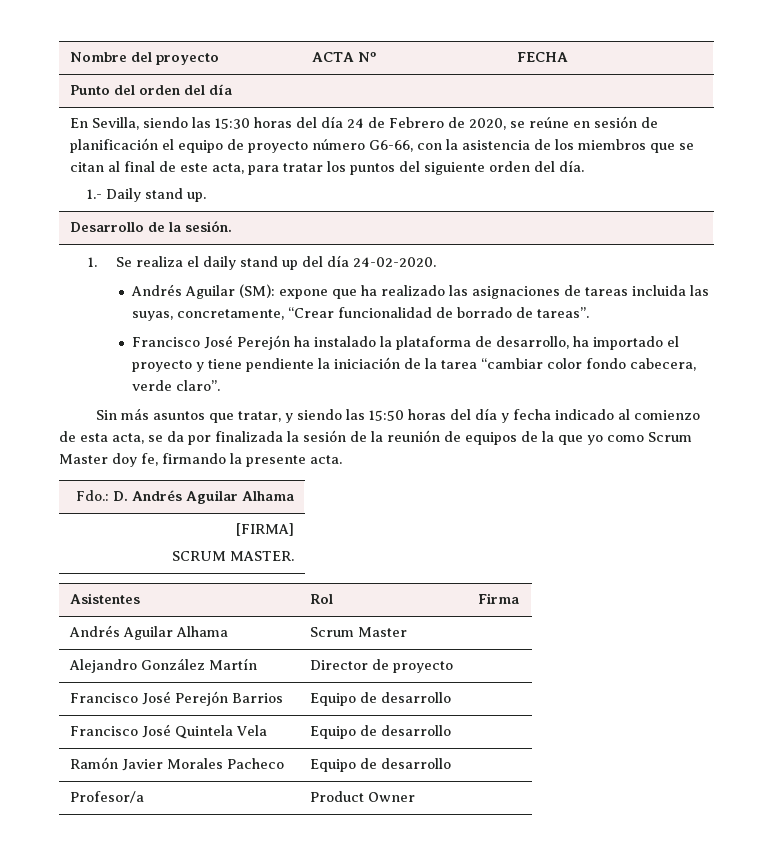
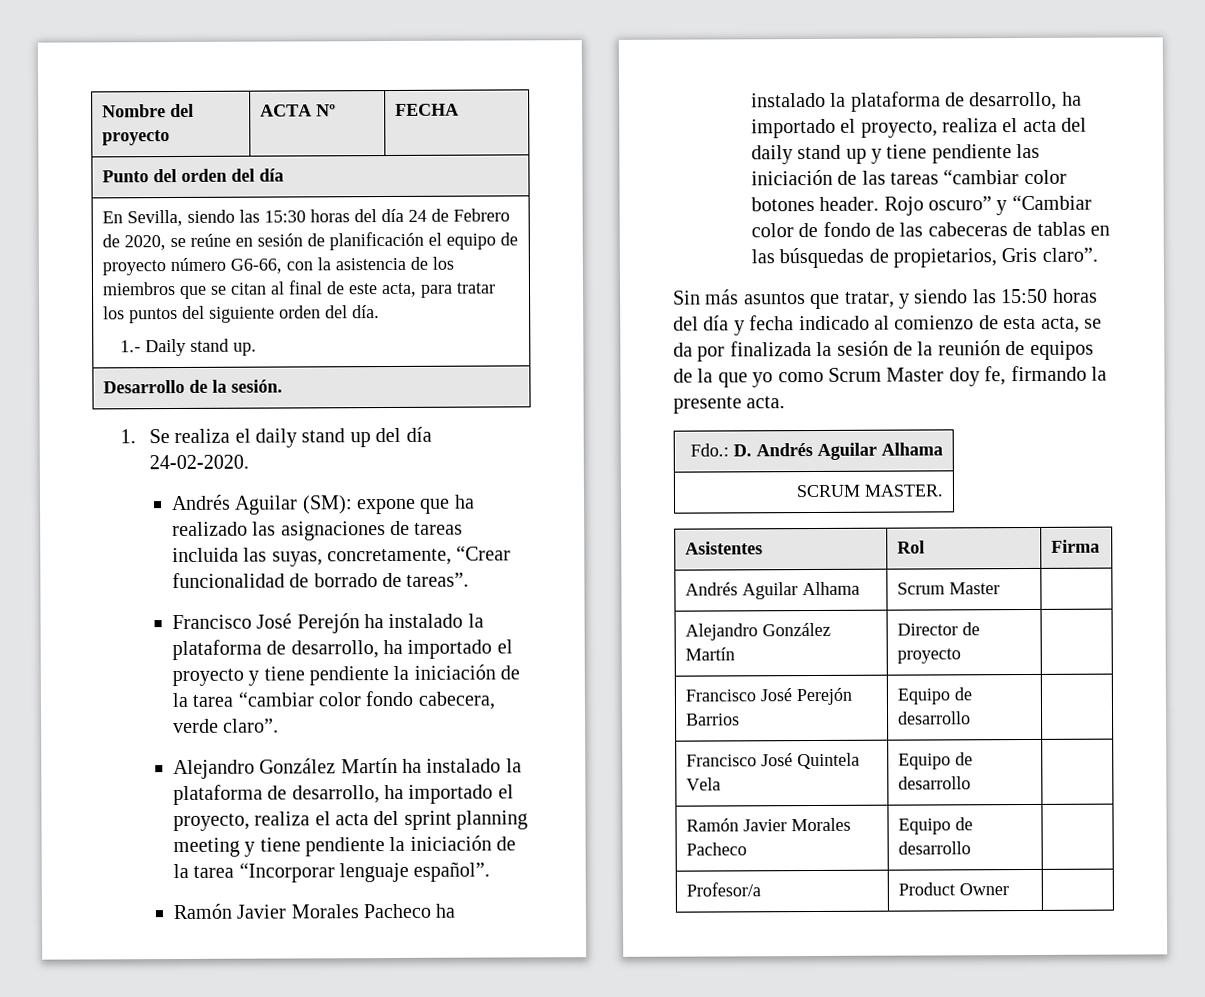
+ Alejandro González Martín ha instalado la plataforma de desarrollo, ha importado el proyecto, realiza el acta del sprint planning meeting y tiene pendiente la iniciación de la tarea “Incorporar lenguaje español”.
+ Ramón Javier Morales Pacheco ha instalado la plataforma de desarrollo, ha importado el proyecto, realiza el acta del daily stand up y tiene pendiente las iniciación de las tareas “cambiar color botones header. Rojo oscuro” y “Cambiar color de fondo de las cabeceras de tablas en las búsquedas de propietarios, Gris claro”.
- [FIRMA]

